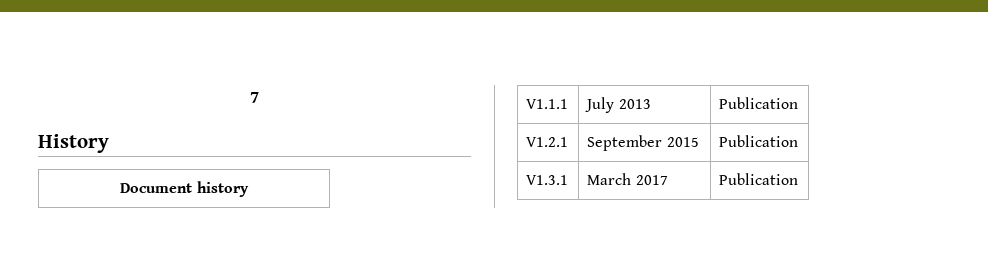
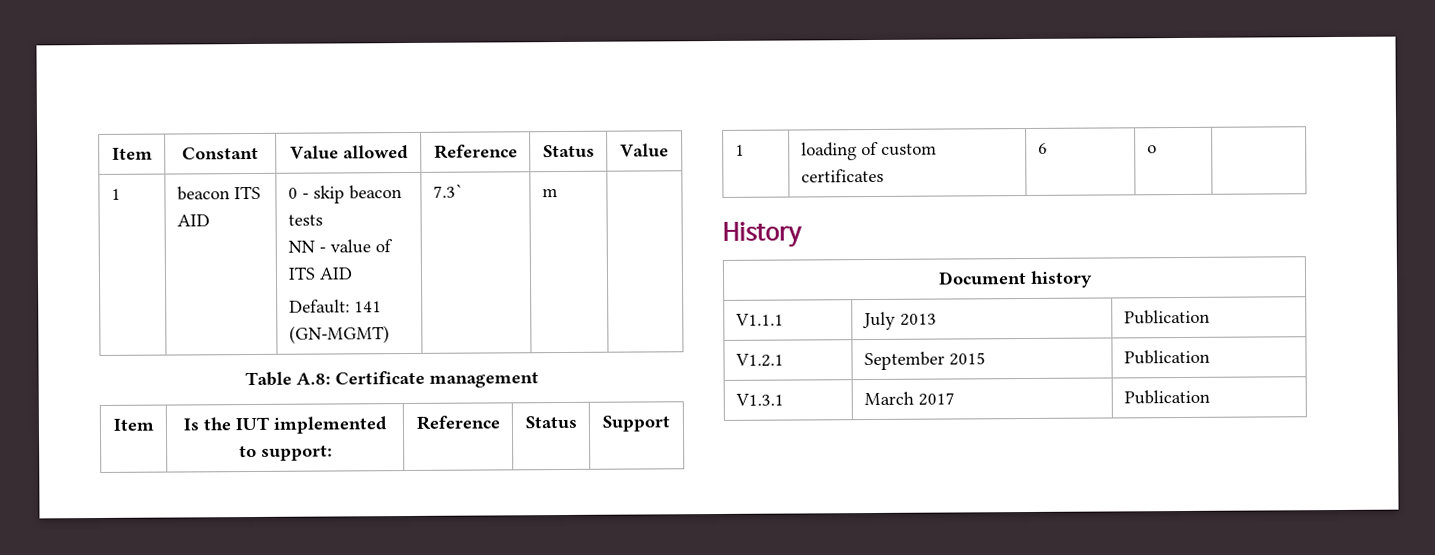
- 7
+ Item | Constant | Value allowed | Reference | Status | Value
+ 1 | beacon ITS AID | 0 - skip beacon tests
+ NN - value of ITS AID
+ Default: 141 (GN-MGMT) | 7.3` | m |
+ Table A.8: Certificate management
+ Item | Is the IUT implemented to support: | Reference | Status | Support
+ 1 | loading of custom certificates | 6 | o |

